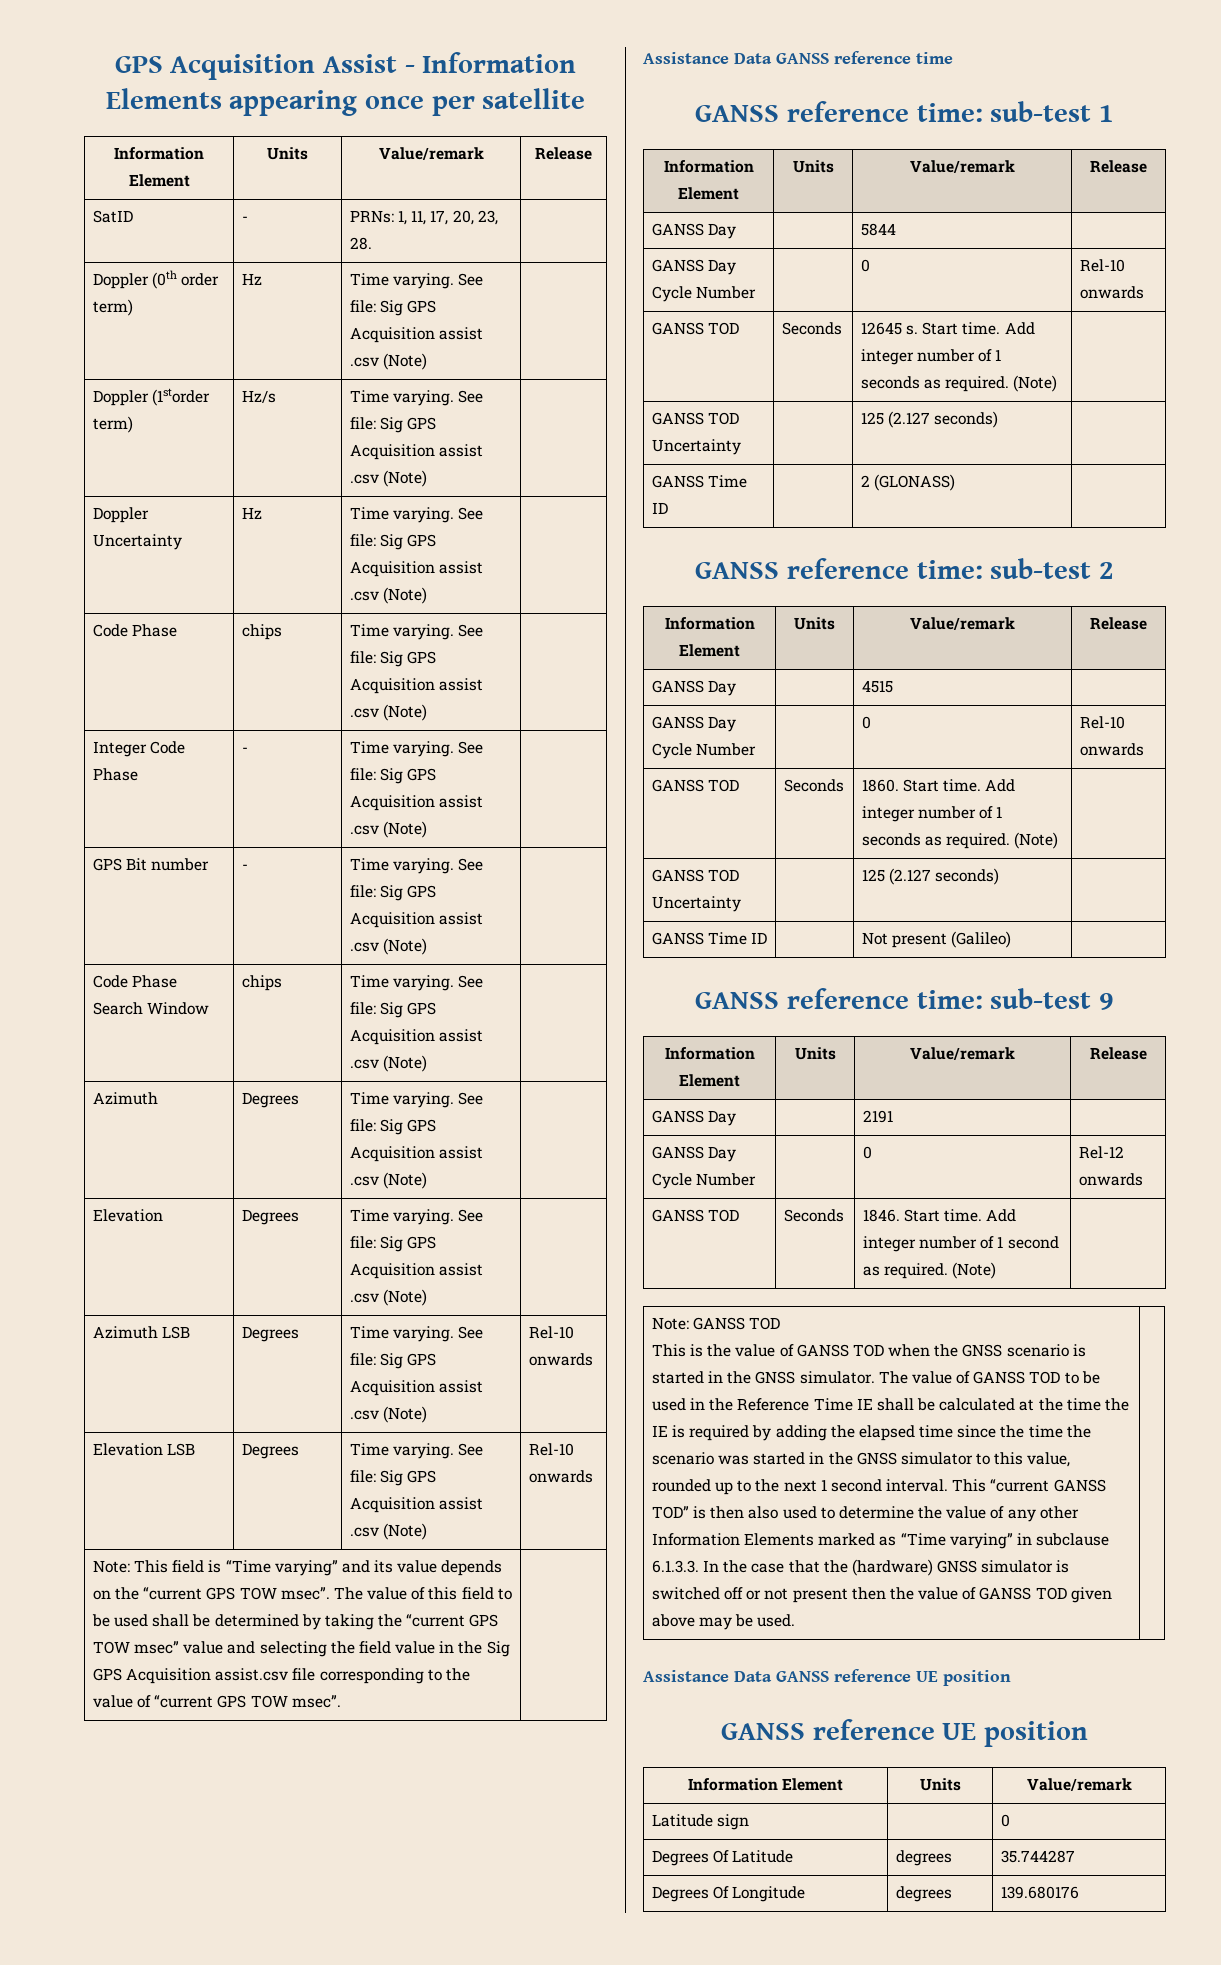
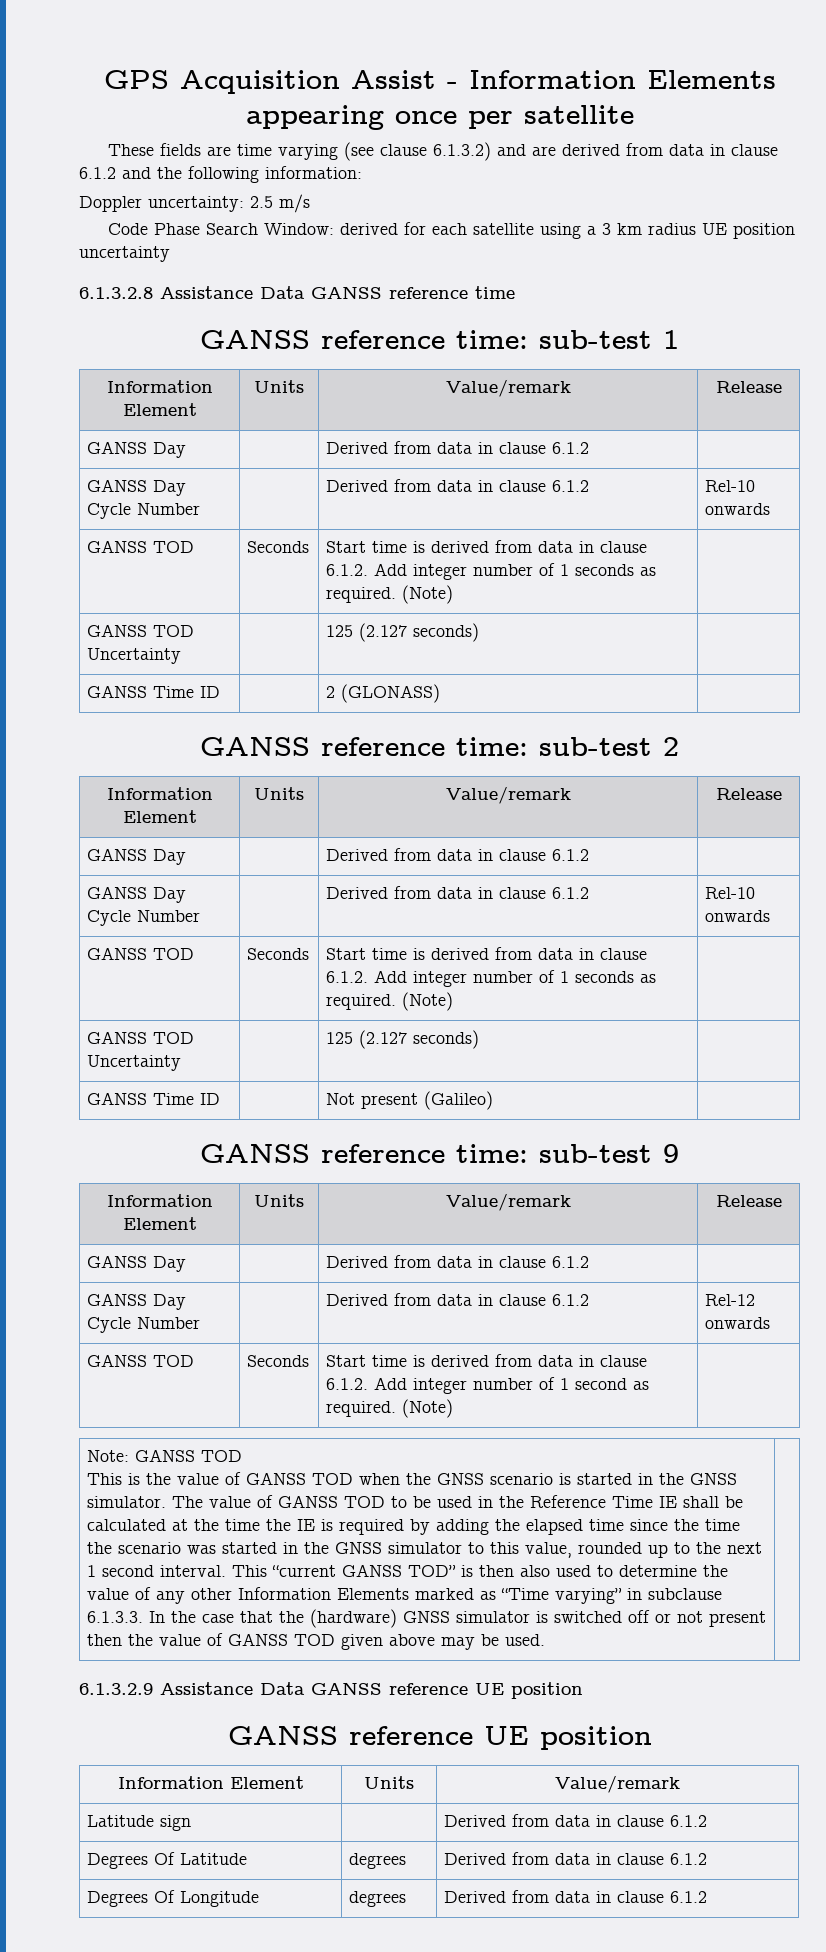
  GPS Acquisition Assist - Information Elements appearing once per satellite
- Information Element | Units | Value/remark | Release
- SatID | - | PRNs: 1, 11, 17, 20, 23, 28. |
- Doppler (0th order term) | Hz | Time varying. See file: Sig GPS Acquisition assist .csv (Note) |
- Doppler (1storder term) | Hz/s | Time varying. See file: Sig GPS Acquisition assist .csv (Note) |
- Doppler Uncertainty | Hz | Time varying. See file: Sig GPS Acquisition assist .csv (Note) |
- Code Phase | chips | Time varying. See file: Sig GPS Acquisition assist .csv (Note) |
- Integer Code Phase | - | Time varying. See file: Sig GPS Acquisition assist .csv (Note) |
- GPS Bit number | - | Time varying. See file: Sig GPS Acquisition assist .csv (Note) |
- Code Phase Search Window | chips | Time varying. See file: Sig GPS Acquisition assist .csv (Note) |
- Azimuth | Degrees | Time varying. See file: Sig GPS Acquisition assist .csv (Note) |
- Elevation | Degrees | Time varying. See file: Sig GPS Acquisition assist .csv (Note) |
- Azimuth LSB | Degrees | Time varying. See file: Sig GPS Acquisition assist .csv (Note) | Rel-10 onwards
- Elevation LSB | Degrees | Time varying. See file: Sig GPS Acquisition assist .csv (Note) | Rel-10 onwards
- Note: This field is “Time varying” and its value depends on the “current GPS TOW msec”. The value of this field to be used shall be determined by taking the “current GPS TOW msec” value and selecting the field value in the Sig GPS Acquisition assist.csv file corresponding to the value of “current GPS TOW msec”. |
- Assistance Data GANSS reference time
+ These fields are time varying (see clause 6.1.3.2) and are derived from data in clause 6.1.2 and the following information:
+ Doppler uncertainty: 2.5 m/s
+ Code Phase Search Window: derived for each satellite using a 3 km radius UE position uncertainty
+ 6.1.3.2.8 Assistance Data GANSS reference time
  GANSS reference time: sub-test 1
  Information Element | Units | Value/remark | Release
- GANSS Day | | 5844 |
- GANSS Day Cycle Number | | 0 | Rel-10 onwards
- GANSS TOD | Seconds | 12645 s. Start time. Add integer number of 1 seconds as required. (Note) |
+ GANSS Day | | Derived from data in clause 6.1.2 |
+ GANSS Day Cycle Number | | Derived from data in clause 6.1.2 | Rel-10 onwards
+ GANSS TOD | Seconds | Start time is derived from data in clause 6.1.2. Add integer number of 1 seconds as required. (Note) |
  GANSS reference time: sub-test 2
  Information Element | Units | Value/remark | Release
- GANSS Day | | 4515 |
- GANSS Day Cycle Number | | 0 | Rel-10 onwards
- GANSS TOD | Seconds | 1860. Start time. Add integer number of 1 seconds as required. (Note) |
+ GANSS Day | | Derived from data in clause 6.1.2 |
+ GANSS Day Cycle Number | | Derived from data in clause 6.1.2 | Rel-10 onwards
+ GANSS TOD | Seconds | Start time is derived from data in clause 6.1.2. Add integer number of 1 seconds as required. (Note) |
  GANSS reference time: sub-test 9
  Information Element | Units | Value/remark | Release
- GANSS Day | | 2191 |
- GANSS Day Cycle Number | | 0 | Rel-12 onwards
+ GANSS Day | | Derived from data in clause 6.1.2 |
+ GANSS Day Cycle Number | | Derived from data in clause 6.1.2 | Rel-12 onwards
- GANSS TOD | Seconds | 1846. Start time. Add integer number of 1 second as required. (Note) |
+ GANSS TOD | Seconds | Start time is derived from data in clause 6.1.2. Add integer number of 1 second as required. (Note) |
- Assistance Data GANSS reference UE position
+ 6.1.3.2.9 Assistance Data GANSS reference UE position
- Latitude sign | | 0
- Degrees Of Latitude | degrees | 35.744287
- Degrees Of Longitude | degrees | 139.680176
+ Latitude sign | | Derived from data in clause 6.1.2
+ Degrees Of Latitude | degrees | Derived from data in clause 6.1.2
+ Degrees Of Longitude | degrees | Derived from data in clause 6.1.2

